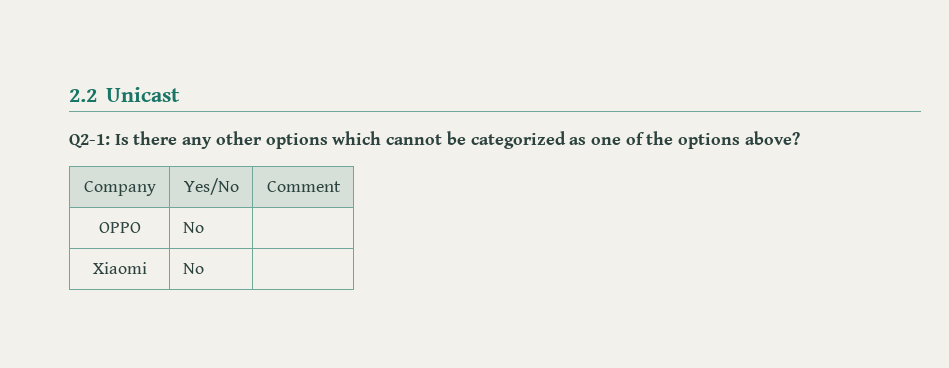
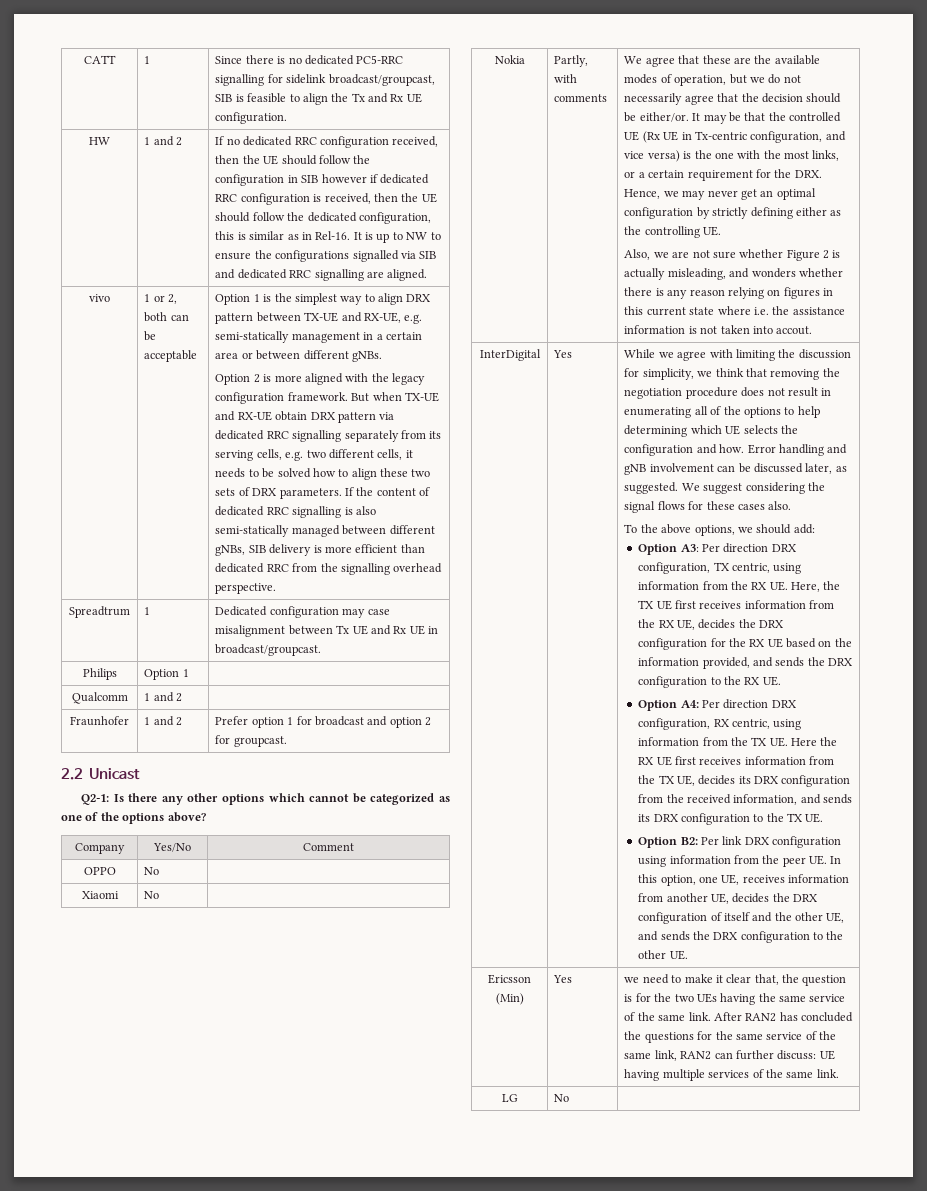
+ CATT | 1 | Since there is no dedicated PC5-RRC signalling for sidelink broadcast/groupcast, SIB is feasible to align the Tx and Rx UE configuration.
+ HW | 1 and 2 | If no dedicated RRC configuration received, then the UE should follow the configuration in SIB however if dedicated RRC configuration is received, then the UE should follow the dedicated configuration, this is similar as in Rel-16. It is up to NW to ensure the configurations signalled via SIB and dedicated RRC signalling are aligned.
+ vivo | 1 or 2, both can be acceptable | Option 1 is the simplest way to align DRX pattern between TX-UE and RX-UE, e.g. semi-statically management in a certain area or between different gNBs.
+ Option 2 is more aligned with the legacy configuration framework. But when TX-UE and RX-UE obtain DRX pattern via dedicated RRC signalling separately from its serving cells, e.g. two different cells, it needs to be solved how to align these two sets of DRX parameters. If the content of dedicated RRC signalling is also semi-statically managed between different gNBs, SIB delivery is more efficient than dedicated RRC from the signalling overhead perspective.
+ Spreadtrum | 1 | Dedicated configuration may case misalignment between Tx UE and Rx UE in broadcast/groupcast.
+ Philips | Option 1 |
+ Qualcomm | 1 and 2 |
+ Fraunhofer | 1 and 2 | Prefer option 1 for broadcast and option 2 for groupcast.
+ Nokia | Partly, with comments | We agree that these are the available modes of operation, but we do not necessarily agree that the decision should be either/or. It may be that the controlled UE (Rx UE in Tx-centric configuration, and vice versa) is the one with the most links, or a certain requirement for the DRX. Hence, we may never get an optimal configuration by strictly defining either as the controlling UE.
+ Also, we are not sure whether Figure 2 is actually misleading, and wonders whether there is any reason relying on figures in this current state where i.e. the assistance information is not taken into accout.
+ InterDigital | Yes | While we agree with limiting the discussion for simplicity, we think that removing the negotiation procedure does not result in enumerating all of the options to help determining which UE selects the configuration and how. Error handling and gNB involvement can be discussed later, as suggested. We suggest considering the signal flows for these cases also.
+ To the above options, we should add:
+ Option A3: Per direction DRX configuration, TX centric, using information from the RX UE. Here, the TX UE first receives information from the RX UE, decides the DRX configuration for the RX UE based on the information provided, and sends the DRX configuration to the RX UE.
+ Option A4: Per direction DRX configuration, RX centric, using information from the TX UE. Here the RX UE first receives information from the TX UE, decides its DRX configuration from the received information, and sends its DRX configuration to the TX UE.
+ Option B2: Per link DRX configuration using information from the peer UE. In this option, one UE, receives information from another UE, decides the DRX configuration of itself and the other UE, and sends the DRX configuration to the other UE.
+ Ericsson (Min) | Yes | we need to make it clear that, the question is for the two UEs having the same service of the same link. After RAN2 has concluded the questions for the same service of the same link, RAN2 can further discuss: UE having multiple services of the same link.
+ LG | No |

